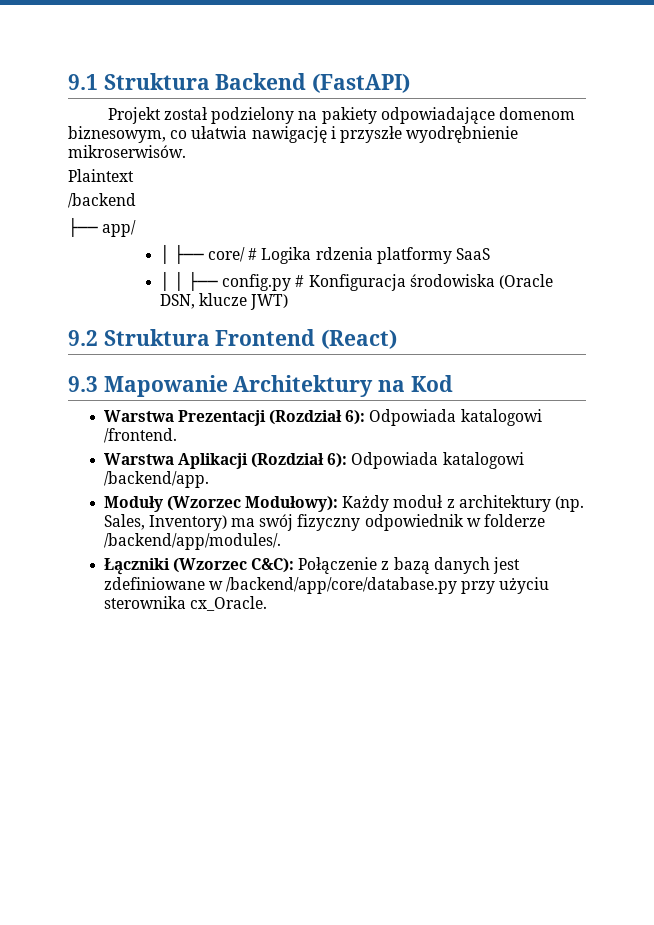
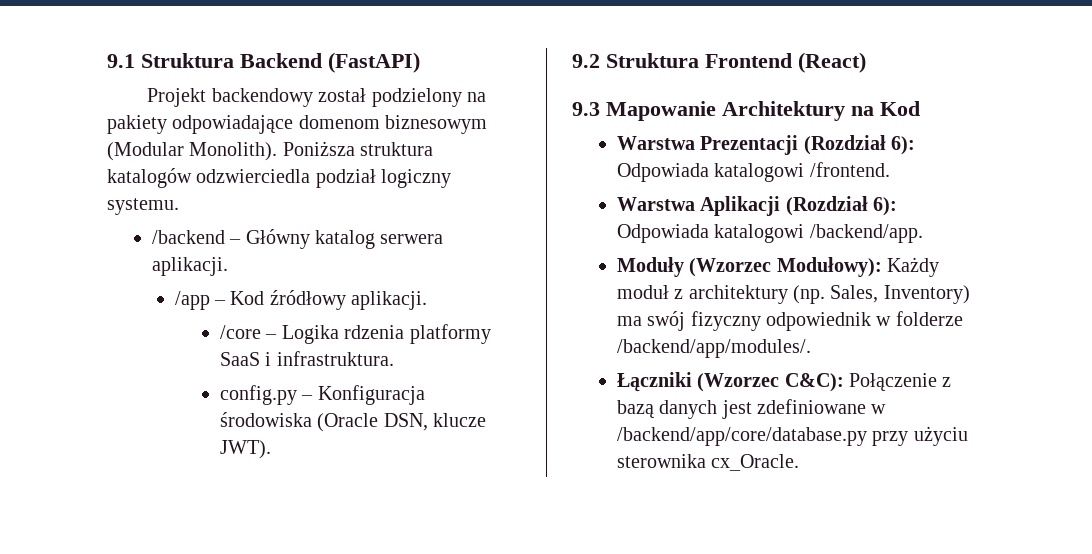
- Projekt został podzielony na pakiety odpowiadające domenom biznesowym, co ułatwia nawigację i przyszłe wyodrębnienie mikroserwisów.
- Plaintext
- /backend
- ├── app/
- │ ├── core/ # Logika rdzenia platformy SaaS
- │ │ ├── config.py # Konfiguracja środowiska (Oracle DSN, klucze JWT)
+ Projekt backendowy został podzielony na pakiety odpowiadające domenom biznesowym (Modular Monolith). Poniższa struktura katalogów odzwierciedla podział logiczny systemu.
+ /backend – Główny katalog serwera aplikacji.
+ /app – Kod źródłowy aplikacji.
+ /core – Logika rdzenia platformy SaaS i infrastruktura.
+ config.py – Konfiguracja środowiska (Oracle DSN, klucze JWT).

